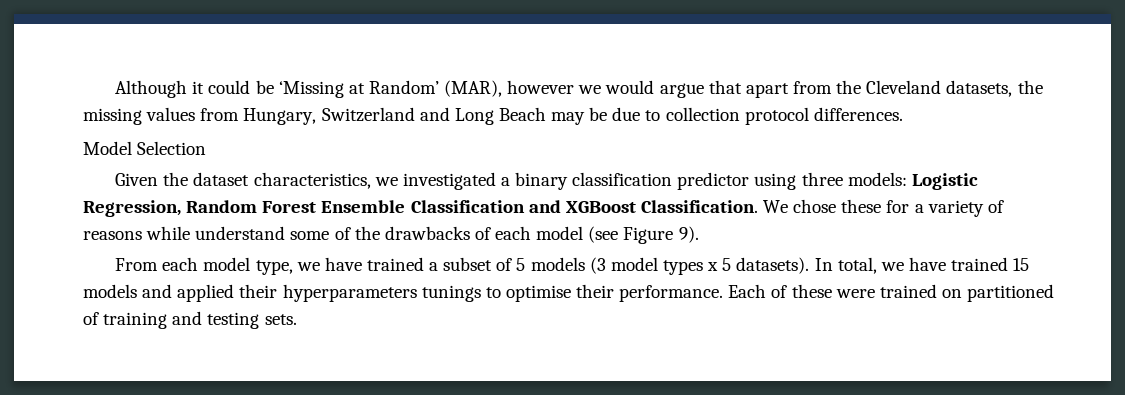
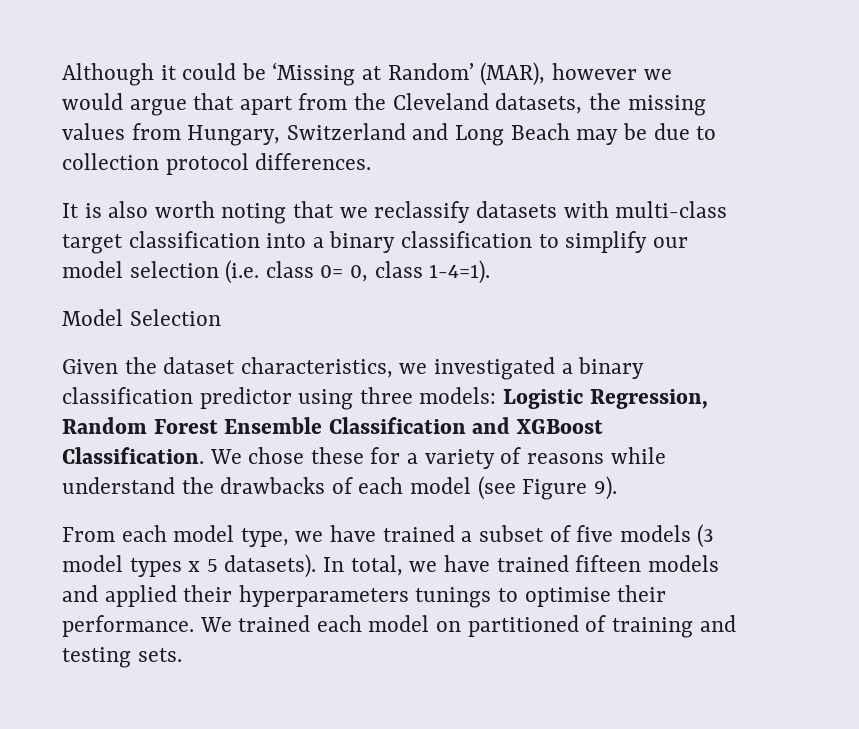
+ It is also worth noting that we reclassify datasets with multi-class target classification into a binary classification to simplify our model selection (i.e. class 0= 0, class 1-4=1).
- We chose these for a variety of reasons while understand some of the drawbacks of each model (see Figure 9).
+ We chose these for a variety of reasons while understand the drawbacks of each model (see Figure 9).
- From each model type, we have trained a subset of 5 models (3 model types x 5 datasets).
+ From each model type, we have trained a subset of five models (3 model types x 5 datasets).
- In total, we have trained 15 models and applied their hyperparameters tunings to optimise their performance.
+ In total, we have trained fifteen models and applied their hyperparameters tunings to optimise their performance.
- Each of these were trained on partitioned of training and testing sets.
+ We trained each model on partitioned of training and testing sets.

